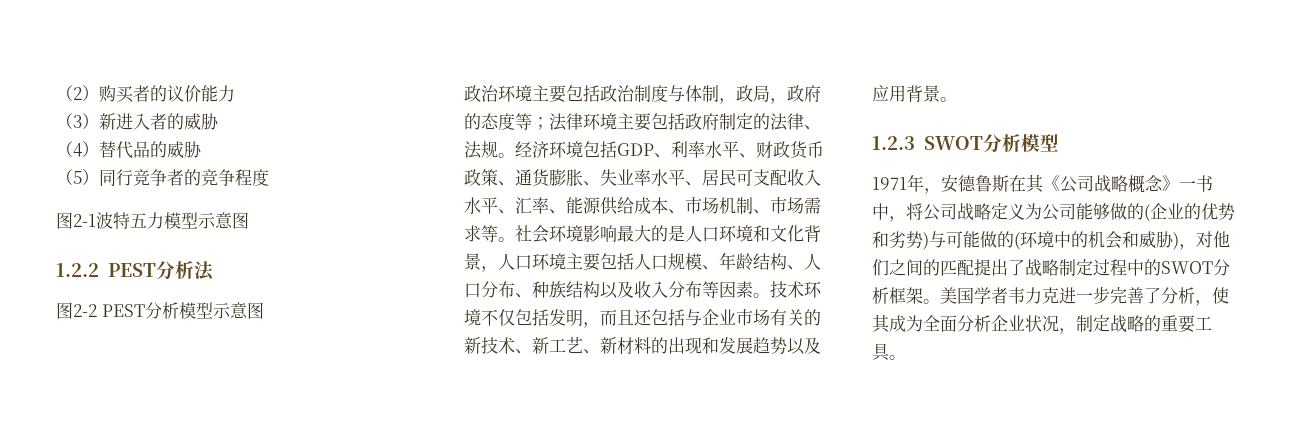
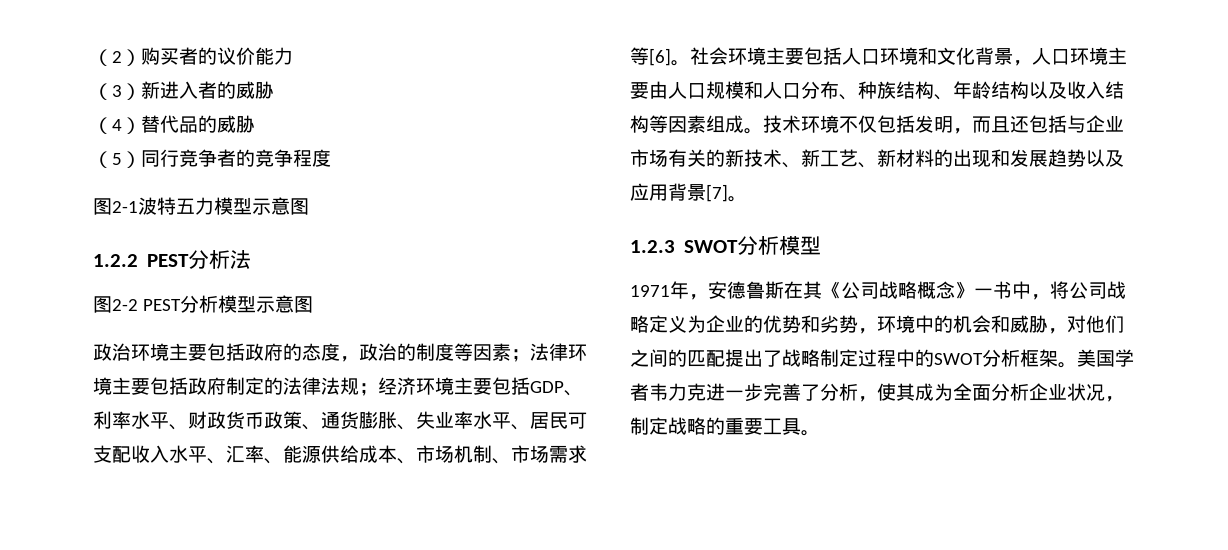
- 政治环境主要包括政治制度与体制，政局，政府的态度等；法律环境主要包括政府制定的法律、法规。经济环境包括GDP、利率水平、财政货币政策、通货膨胀、失业率水平、居民可支配收入水平、汇率、能源供给成本、市场机制、市场需求等。
+ 政治环境主要包括政府的态度，政治的制度等因素；法律环境主要包括政府制定的法律法规；经济环境主要包括GDP、利率水平、财政货币政策、通货膨胀、失业率水平、居民可支配收入水平、汇率、能源供给成本、市场机制、市场需求等[6]。
- 社会环境影响最大的是人口环境和文化背景，人口环境主要包括人口规模、年龄结构、人口分布、种族结构以及收入分布等因素。
+ 社会环境主要包括人口环境和文化背景，人口环境主要由人口规模和人口分布、种族结构、年龄结构以及收入结构等因素组成。
- 技术环境不仅包括发明，而且还包括与企业市场有关的新技术、新工艺、新材料的出现和发展趋势以及应用背景。
+ 技术环境不仅包括发明，而且还包括与企业市场有关的新技术、新工艺、新材料的出现和发展趋势以及应用背景[7]。
- 1971年，安德鲁斯在其《公司战略概念》一书中，将公司战略定义为公司能够做的(企业的优势和劣势)与可能做的(环境中的机会和威胁)，对他们之间的匹配提出了战略制定过程中的SWOT分析框架。
+ 1971年，安德鲁斯在其《公司战略概念》一书中，将公司战略定义为企业的优势和劣势，环境中的机会和威胁，对他们之间的匹配提出了战略制定过程中的SWOT分析框架。

